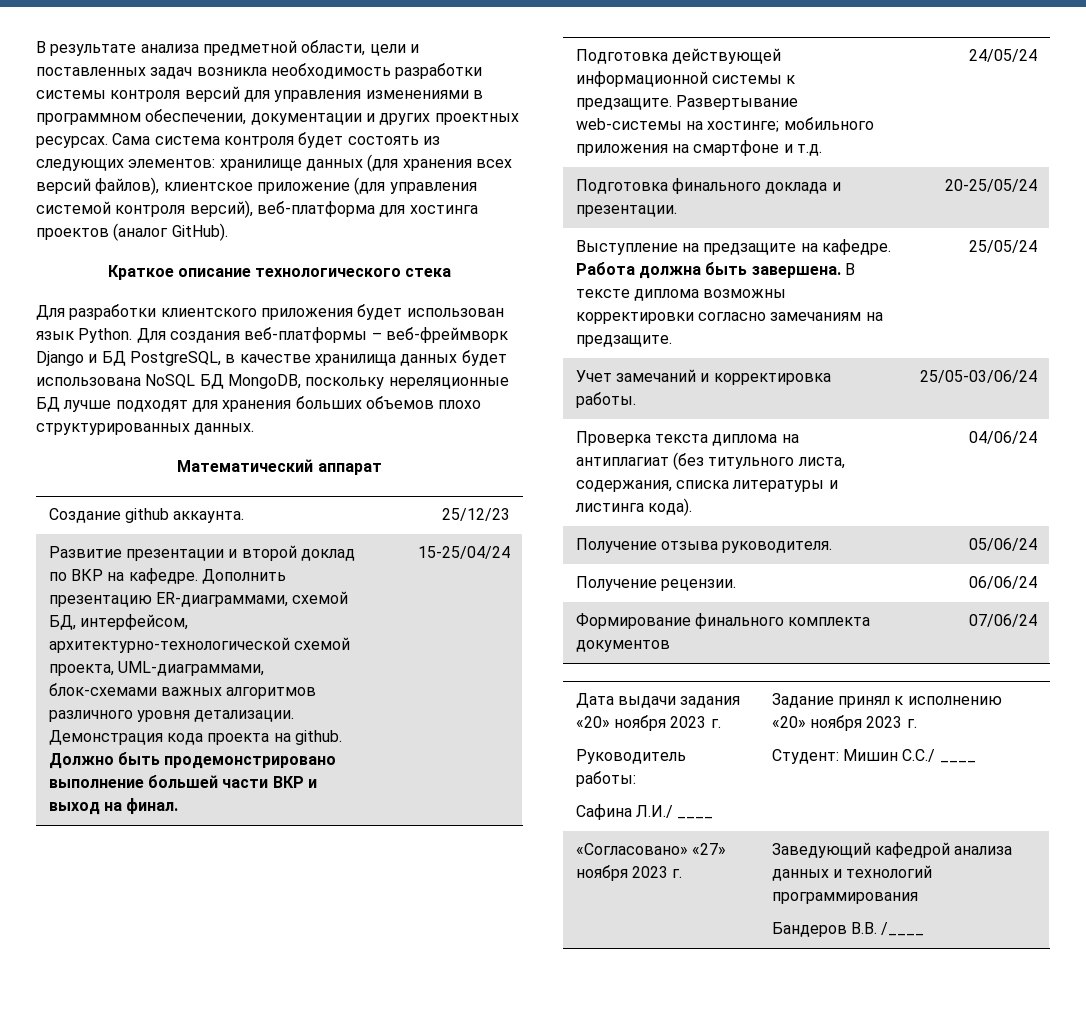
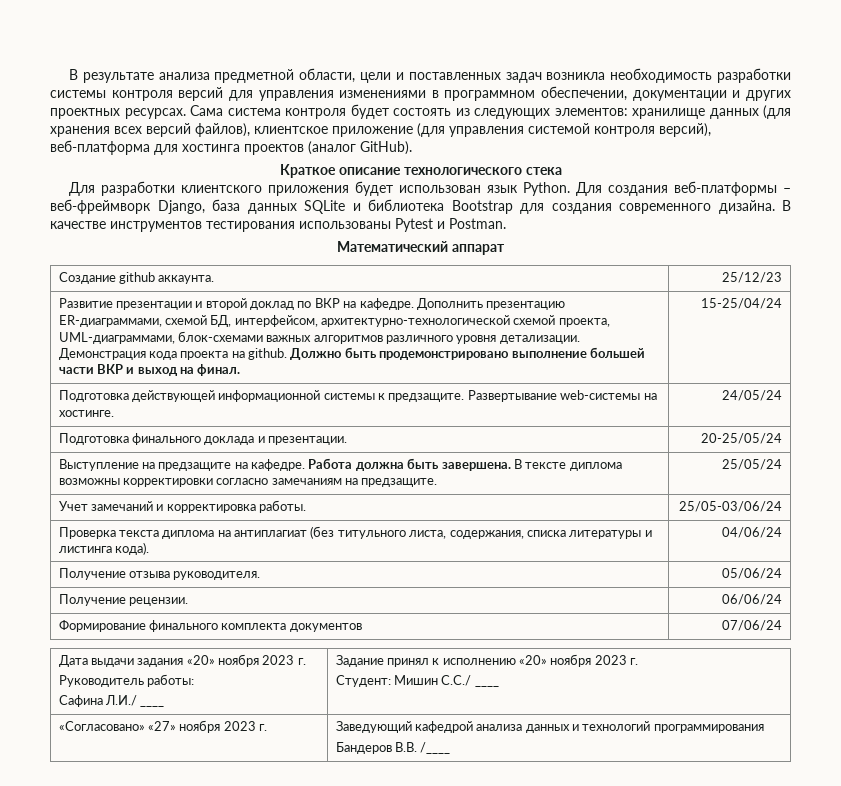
- Для создания веб-платформы – веб-фреймворк Django и БД PostgreSQL, в качестве хранилища данных будет использована NoSQL БД MongoDB, поскольку нереляционные БД лучше подходят для хранения больших объемов плохо структурированных данных.
+ Для создания веб-платформы – веб-фреймворк Django, база данных SQLite и библиотека Bootstrap для создания современного дизайна. В качестве инструментов тестирования использованы Pytest и Postman.
- Подготовка действующей информационной системы к предзащите. Развертывание web-системы на хостинге; мобильного приложения на смартфоне и т.д. | 24/05/24
+ Подготовка действующей информационной системы к предзащите. Развертывание web-системы на хостинге. | 24/05/24

